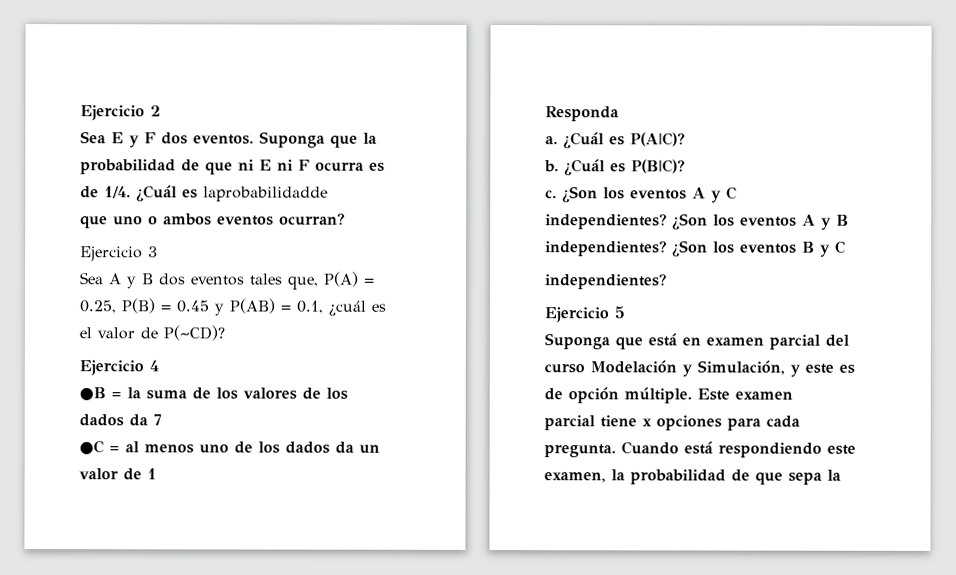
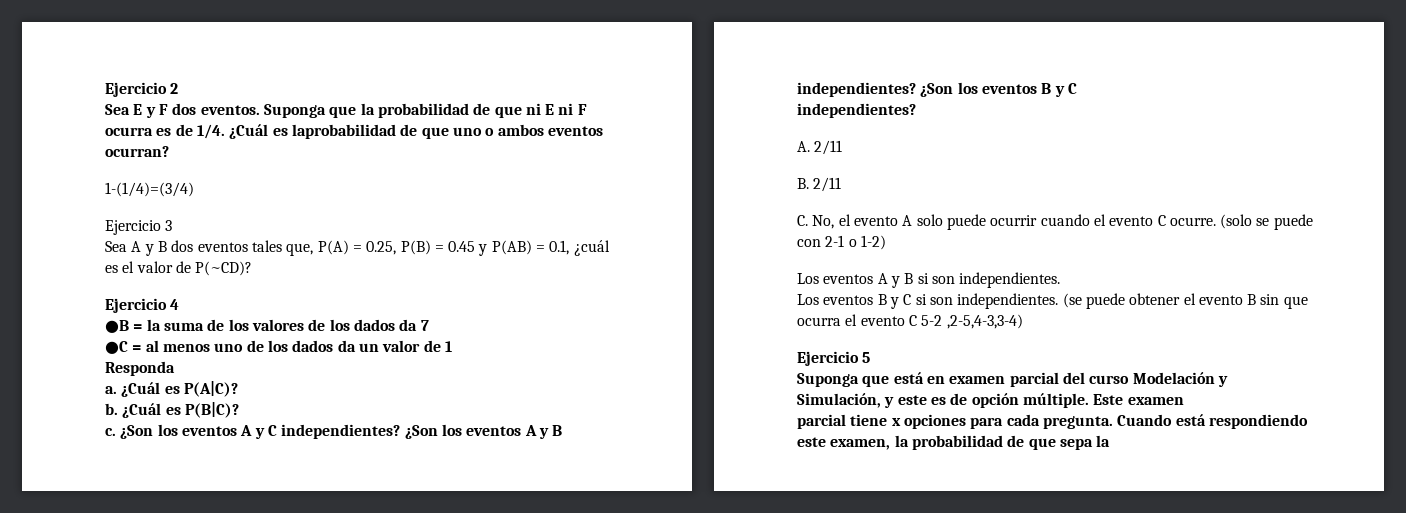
- ¿Cuál es laprobabilidadde
- que uno o ambos eventos ocurran?
+ ¿Cuál es laprobabilidad de que uno o ambos eventos ocurran?
+ 1-(1/4)=(3/4)
+ A. 2/11
+ B. 2/11
+ C. No, el evento A solo puede ocurrir cuando el evento C ocurre. (solo se puede con 2-1 o 1-2)
+ Los eventos A y B si son independientes.
+ Los eventos B y C si son independientes. (se puede obtener el evento B sin que ocurra el evento C 5-2 ,2-5,4-3,3-4)

